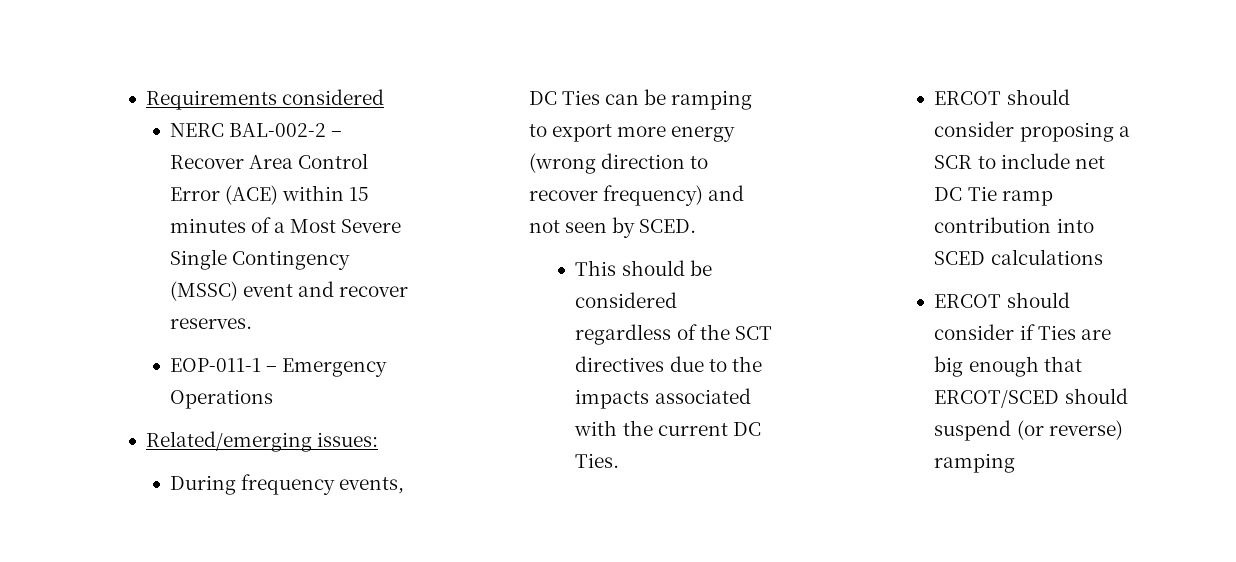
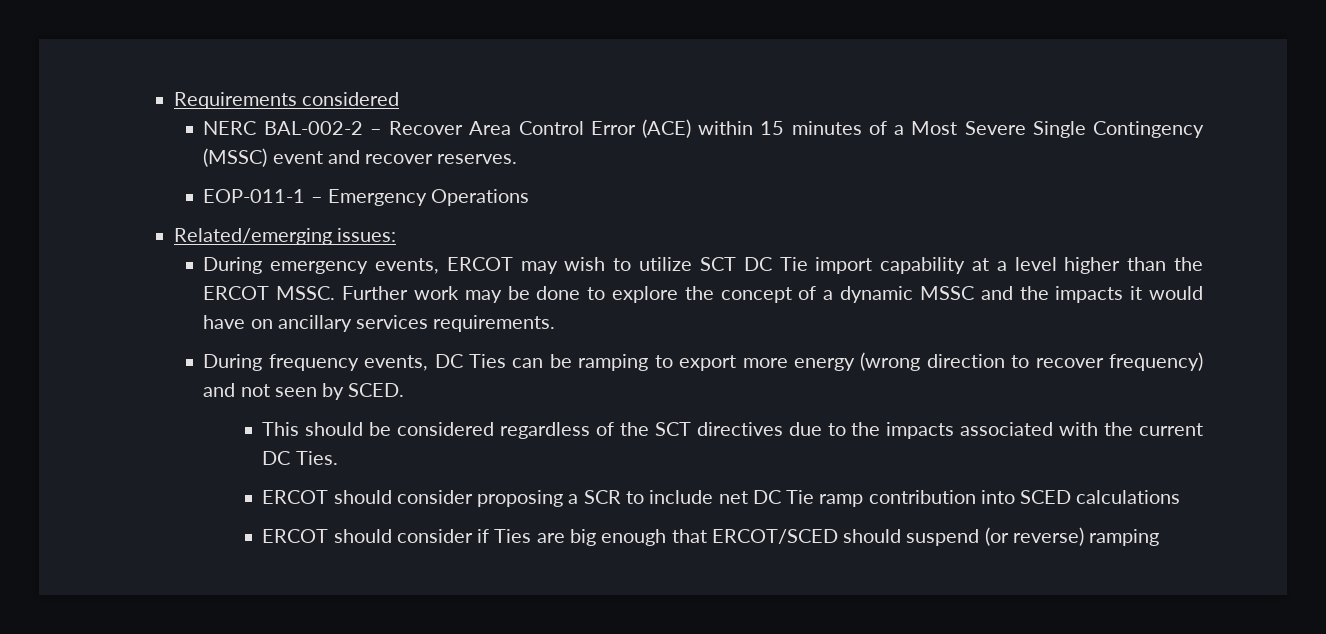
+ During emergency events, ERCOT may wish to utilize SCT DC Tie import capability at a level higher than the ERCOT MSSC. Further work may be done to explore the concept of a dynamic MSSC and the impacts it would have on ancillary services requirements.

